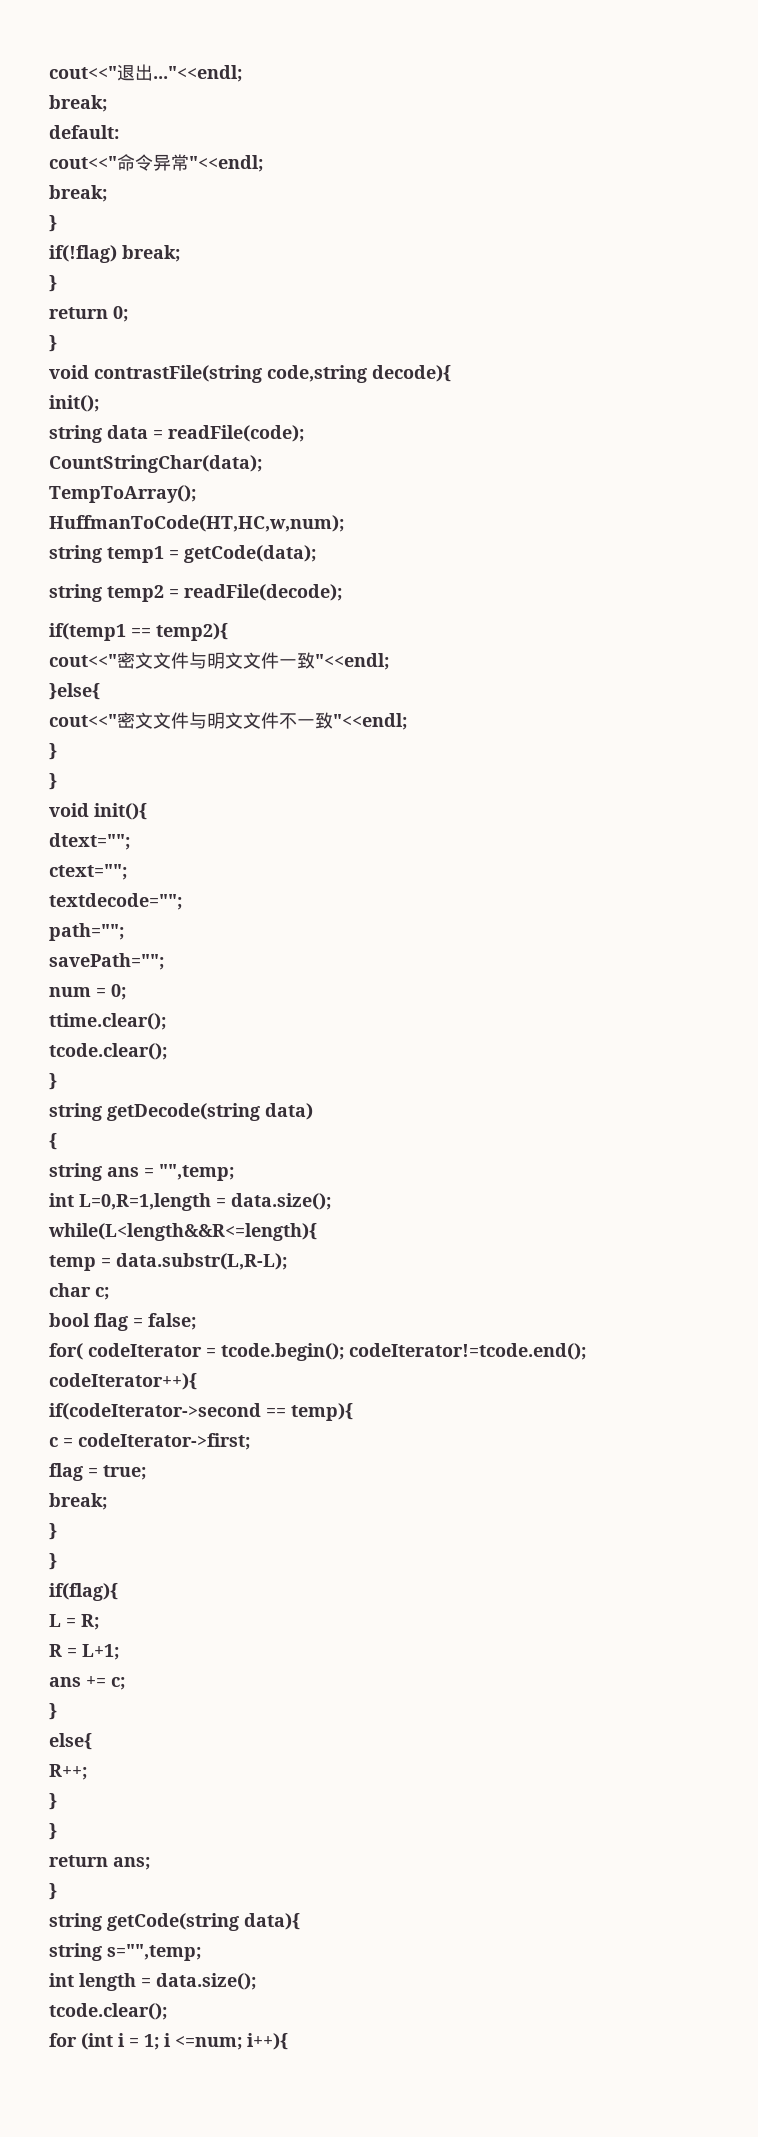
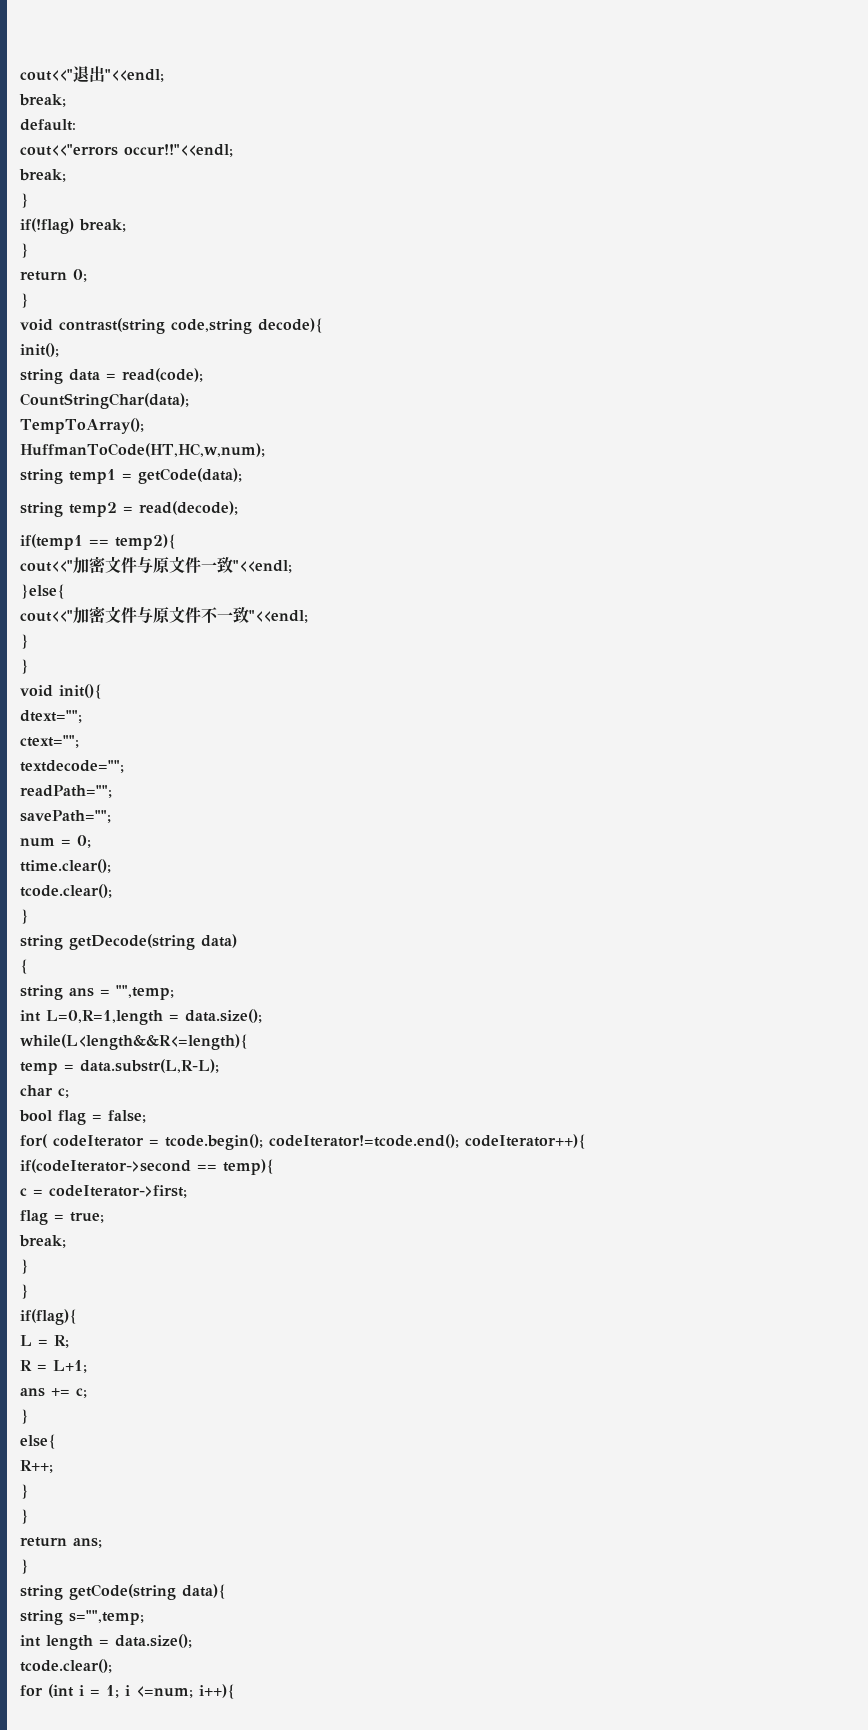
- cout<<"退出..."<<endl;
+ cout<<"退出"<<endl;
- cout<<"命令异常"<<endl;
+ cout<<"errors occur!!"<<endl;
- void contrastFile(string code,string decode){
+ void contrast(string code,string decode){
- string data = readFile(code);
+ string data = read(code);
- string temp2 = readFile(decode);
+ string temp2 = read(decode);
- cout<<"密文文件与明文文件一致"<<endl;
+ cout<<"加密文件与原文件一致"<<endl;
- cout<<"密文文件与明文文件不一致"<<endl;
+ cout<<"加密文件与原文件不一致"<<endl;
- path="";
+ readPath="";

